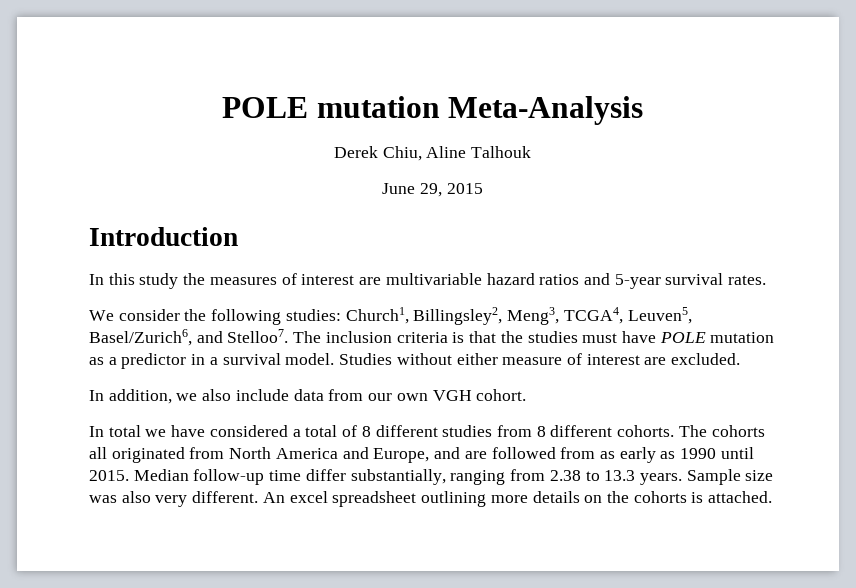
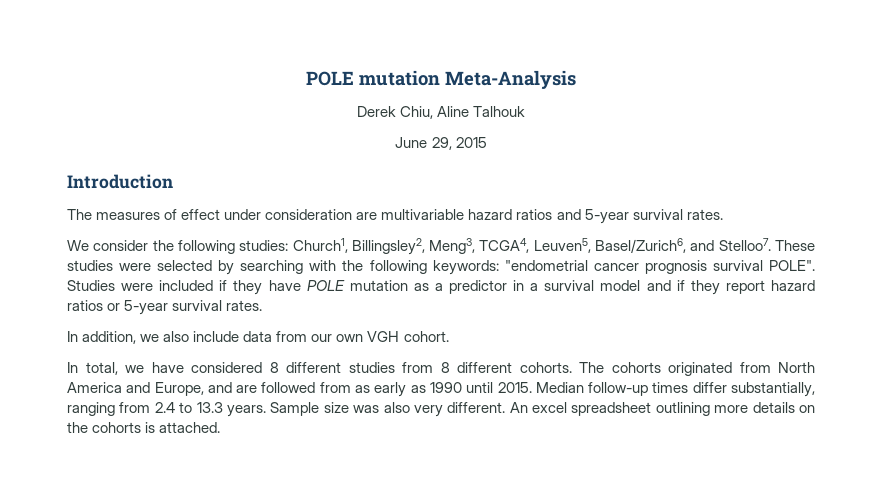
- In this study the measures of interest are multivariable hazard ratios and 5-year survival rates.
+ The measures of effect under consideration are multivariable hazard ratios and 5-year survival rates.
- The inclusion criteria is that the studies must have POLE mutation as a predictor in a survival model. Studies without either measure of interest are excluded.
+ These studies were selected by searching with the following keywords: "endometrial cancer prognosis survival POLE". Studies were included if they have POLE mutation as a predictor in a survival model and if they report hazard ratios or 5-year survival rates.
- In total we have considered a total of 8 different studies from 8 different cohorts.
+ In total, we have considered 8 different studies from 8 different cohorts.
- The cohorts all originated from North America and Europe, and are followed from as early as 1990 until 2015.
+ The cohorts originated from North America and Europe, and are followed from as early as 1990 until 2015.
- Median follow-up time differ substantially, ranging from 2.38 to 13.3 years.
+ Median follow-up times differ substantially, ranging from 2.4 to 13.3 years.

